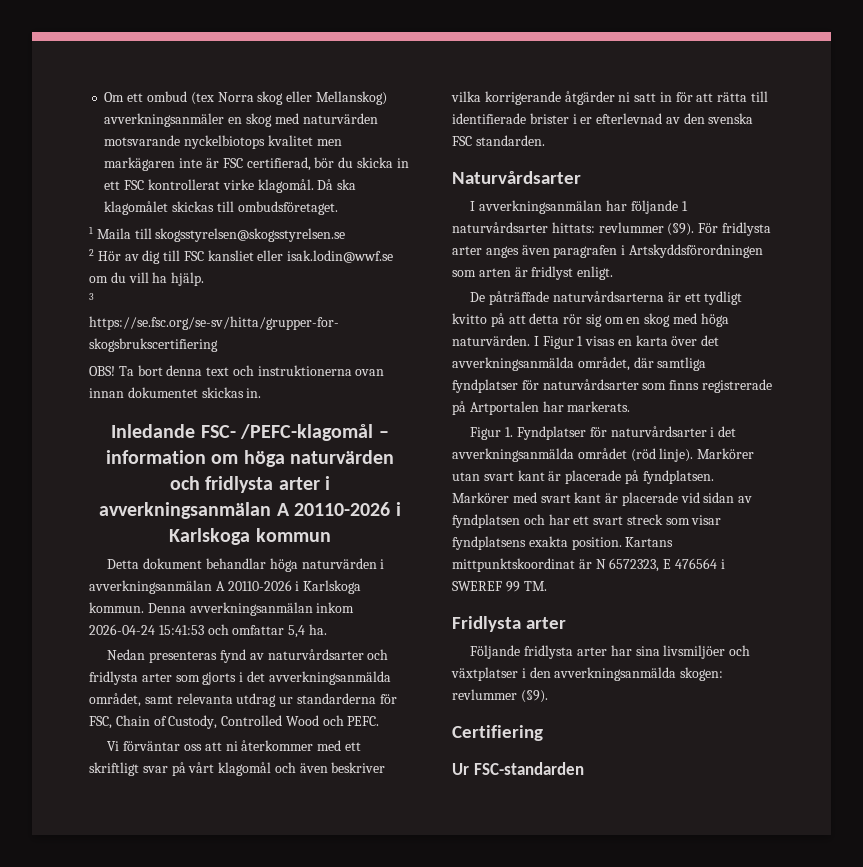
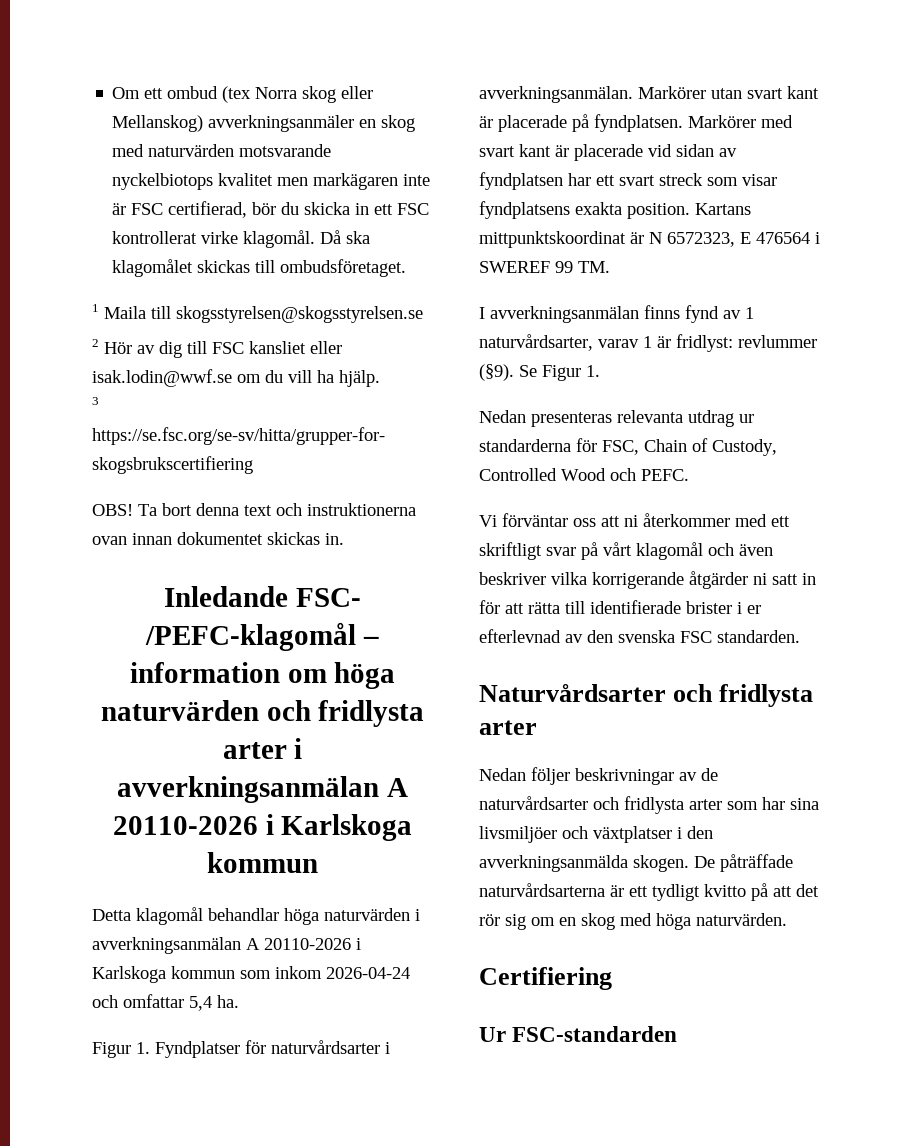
- Detta dokument behandlar höga naturvärden i avverkningsanmälan A 20110-2026 i Karlskoga kommun. Denna avverkningsanmälan inkom 2026-04-24 15:41:53 och omfattar 5,4 ha.
+ Detta klagomål behandlar höga naturvärden i avverkningsanmälan A 20110-2026 i Karlskoga kommun som inkom 2026-04-24 och omfattar 5,4 ha.
- Nedan presenteras fynd av naturvårdsarter och fridlysta arter som gjorts i det avverkningsanmälda området, samt relevanta utdrag ur standarderna för FSC, Chain of Custody, Controlled Wood och PEFC.
+ Figur 1. Fyndplatser för naturvårdsarter i avverkningsanmälan. Markörer utan svart kant är placerade på fyndplatsen. Markörer med svart kant är placerade vid sidan av fyndplatsen har ett svart streck som visar fyndplatsens exakta position. Kartans mittpunktskoordinat är N 6572323, E 476564 i SWEREF 99 TM.
+ I avverkningsanmälan finns fynd av 1 naturvårdsarter, varav 1 är fridlyst: revlummer (§9). Se Figur 1.
+ Nedan presenteras relevanta utdrag ur standarderna för FSC, Chain of Custody, Controlled Wood och PEFC.
- Naturvårdsarter
- I avverkningsanmälan har följande 1 naturvårdsarter hittats: revlummer (§9). För fridlysta arter anges även paragrafen i Artskyddsförordningen som arten är fridlyst enligt.
- De påträffade naturvårdsarterna är ett tydligt kvitto på att detta rör sig om en skog med höga naturvärden. I Figur 1 visas en karta över det avverkningsanmälda området, där samtliga fyndplatser för naturvårdsarter som finns registrerade på Artportalen har markerats.
- Figur 1. Fyndplatser för naturvårdsarter i det avverkningsanmälda området (röd linje). Markörer utan svart kant är placerade på fyndplatsen. Markörer med svart kant är placerade vid sidan av fyndplatsen och har ett svart streck som visar fyndplatsens exakta position. Kartans mittpunktskoordinat är N 6572323, E 476564 i SWEREF 99 TM.
- Fridlysta arter
- Följande fridlysta arter har sina livsmiljöer och växtplatser i den avverkningsanmälda skogen: revlummer (§9).
+ Naturvårdsarter och fridlysta arter
+ Nedan följer beskrivningar av de naturvårdsarter och fridlysta arter som har sina livsmiljöer och växtplatser i den avverkningsanmälda skogen. De påträffade naturvårdsarterna är ett tydligt kvitto på att det rör sig om en skog med höga naturvärden.

